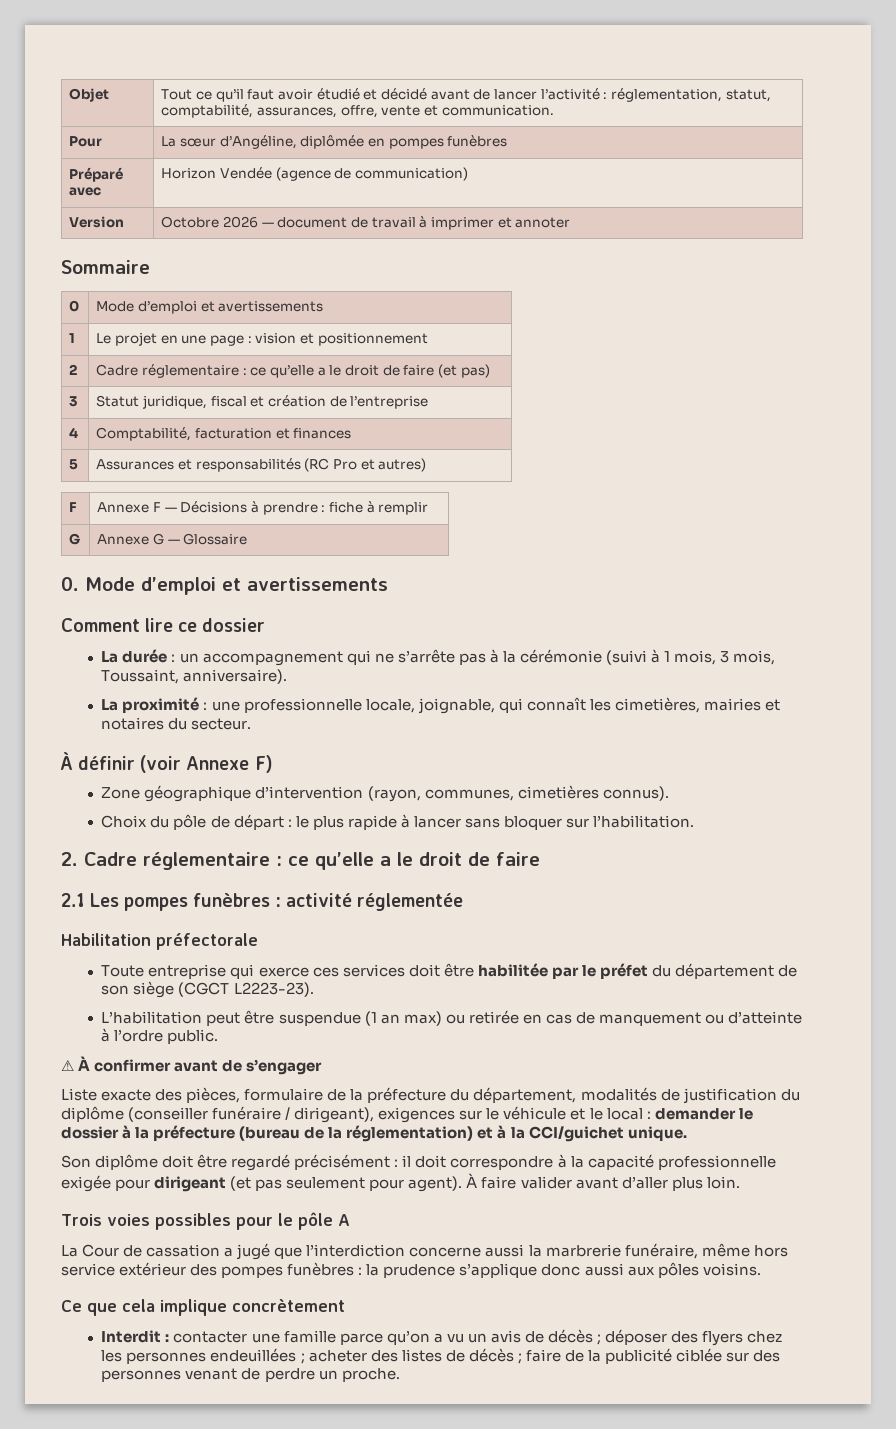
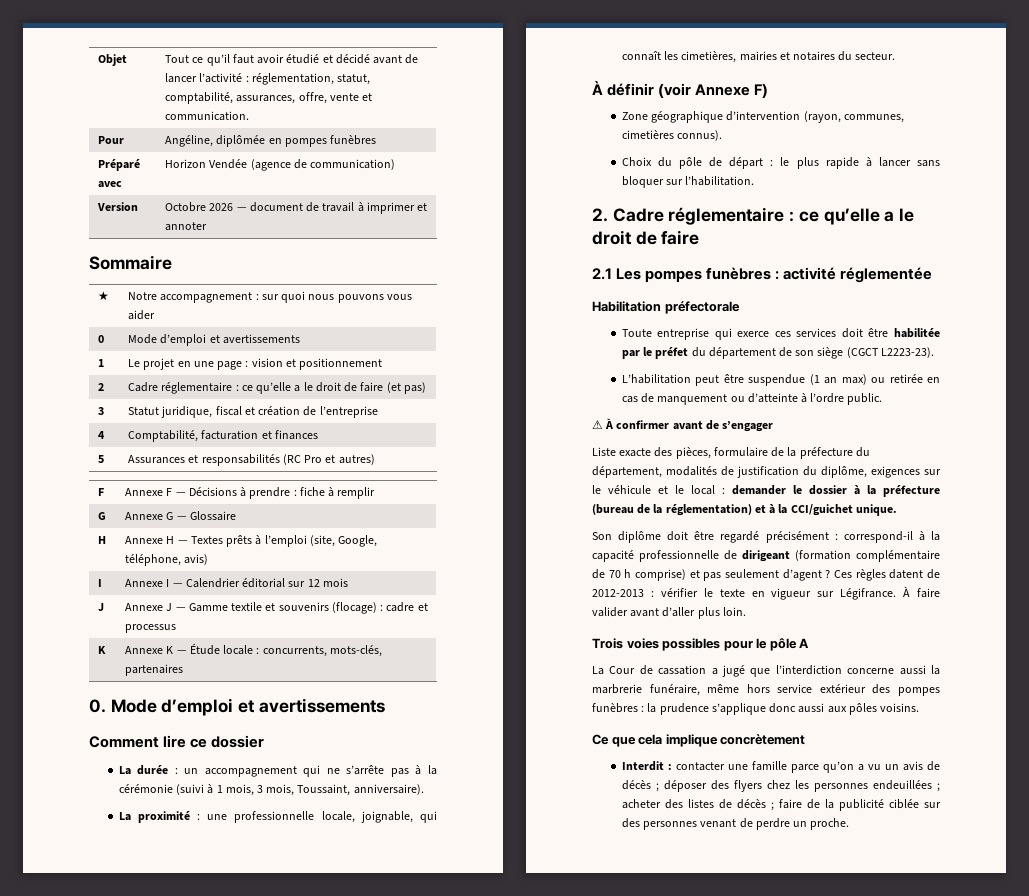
- Pour | La sœur d’Angéline, diplômée en pompes funèbres
+ Pour | Angéline, diplômée en pompes funèbres
+ ★ | Notre accompagnement : sur quoi nous pouvons vous aider
+ H | Annexe H — Textes prêts à l’emploi (site, Google, téléphone, avis)
+ I | Annexe I — Calendrier éditorial sur 12 mois
+ J | Annexe J — Gamme textile et souvenirs (flocage) : cadre et processus
+ K | Annexe K — Étude locale : concurrents, mots-clés, partenaires
- Liste exacte des pièces, formulaire de la préfecture du département, modalités de justification du diplôme (conseiller funéraire / dirigeant), exigences sur le véhicule et le local : demander le dossier à la préfecture (bureau de la réglementation) et à la CCI/guichet unique.
+ Liste exacte des pièces, formulaire de la préfecture du département, modalités de justification du diplôme, exigences sur le véhicule et le local : demander le dossier à la préfecture (bureau de la réglementation) et à la CCI/guichet unique.
- Son diplôme doit être regardé précisément : il doit correspondre à la capacité professionnelle exigée pour dirigeant (et pas seulement pour agent).
+ Son diplôme doit être regardé précisément : correspond-il à la capacité professionnelle de dirigeant (formation complémentaire de 70 h comprise) et pas seulement d’agent ? Ces règles datent de 2012-2013 : vérifier le texte en vigueur sur Légifrance.

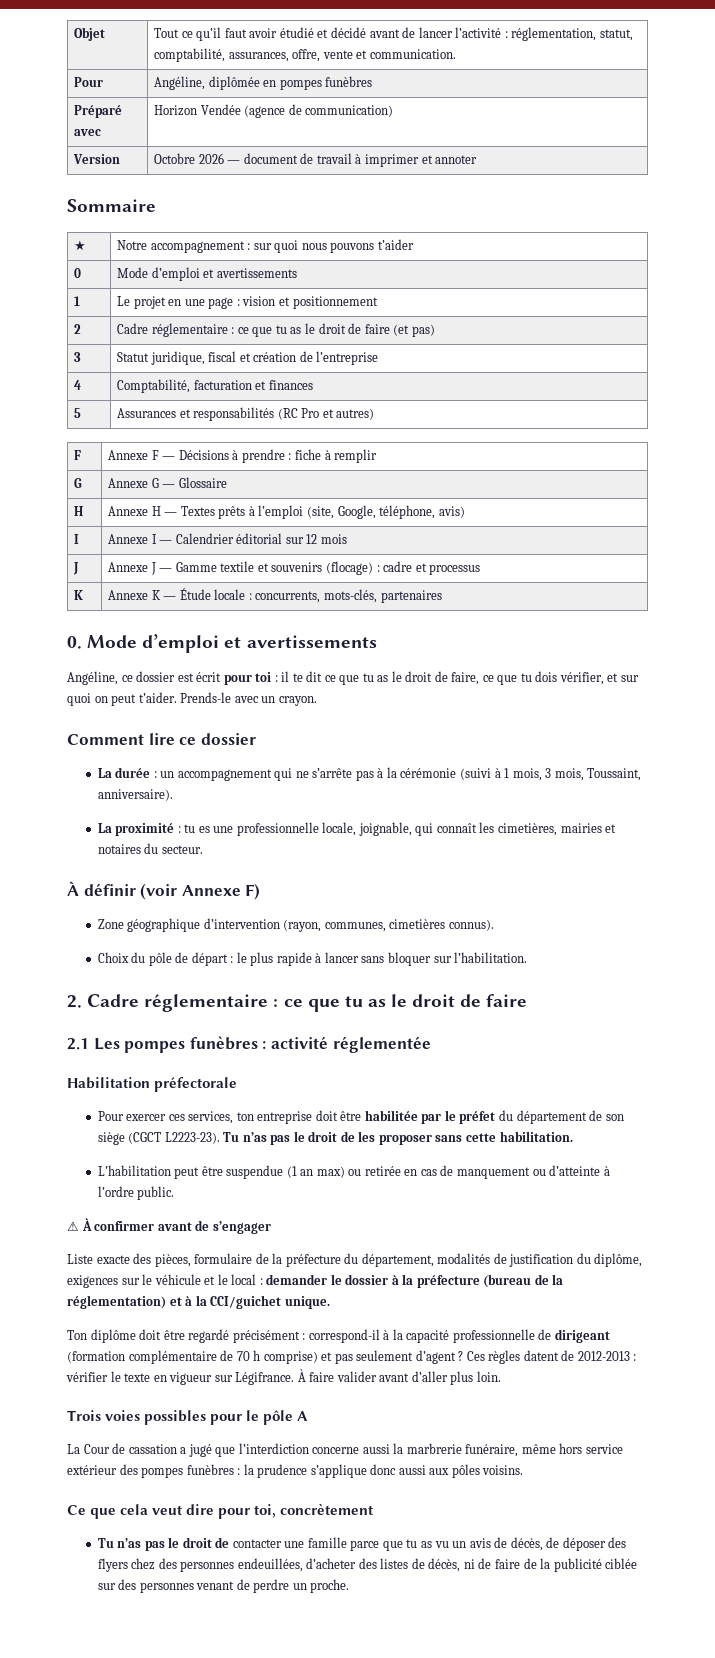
- ★ | Notre accompagnement : sur quoi nous pouvons vous aider
+ ★ | Notre accompagnement : sur quoi nous pouvons t’aider
- 2 | Cadre réglementaire : ce qu’elle a le droit de faire (et pas)
+ 2 | Cadre réglementaire : ce que tu as le droit de faire (et pas)
+ Angéline, ce dossier est écrit pour toi : il te dit ce que tu as le droit de faire, ce que tu dois vérifier, et sur quoi on peut t’aider. Prends-le avec un crayon.
- La proximité : une professionnelle locale, joignable, qui connaît les cimetières, mairies et notaires du secteur.
+ La proximité : tu es une professionnelle locale, joignable, qui connaît les cimetières, mairies et notaires du secteur.
- 2. Cadre réglementaire : ce qu’elle a le droit de faire
+ 2. Cadre réglementaire : ce que tu as le droit de faire
- Toute entreprise qui exerce ces services doit être habilitée par le préfet du département de son siège (CGCT L2223-23).
+ Pour exercer ces services, ton entreprise doit être habilitée par le préfet du département de son siège (CGCT L2223-23). Tu n’as pas le droit de les proposer sans cette habilitation.
- Son diplôme doit être regardé précisément : correspond-il à la capacité professionnelle de dirigeant (formation complémentaire de 70 h comprise) et pas seulement d’agent ?
+ Ton diplôme doit être regardé précisément : correspond-il à la capacité professionnelle de dirigeant (formation complémentaire de 70 h comprise) et pas seulement d’agent ?
- Ce que cela implique concrètement
- Interdit : contacter une famille parce qu’on a vu un avis de décès ; déposer des flyers chez les personnes endeuillées ; acheter des listes de décès ; faire de la publicité ciblée sur des personnes venant de perdre un proche.
+ Ce que cela veut dire pour toi, concrètement
+ Tu n’as pas le droit de contacter une famille parce que tu as vu un avis de décès, de déposer des flyers chez des personnes endeuillées, d’acheter des listes de décès, ni de faire de la publicité ciblée sur des personnes venant de perdre un proche.

